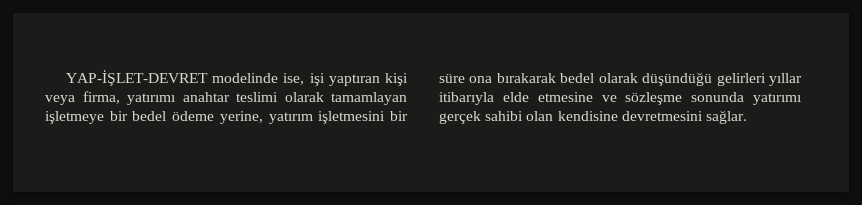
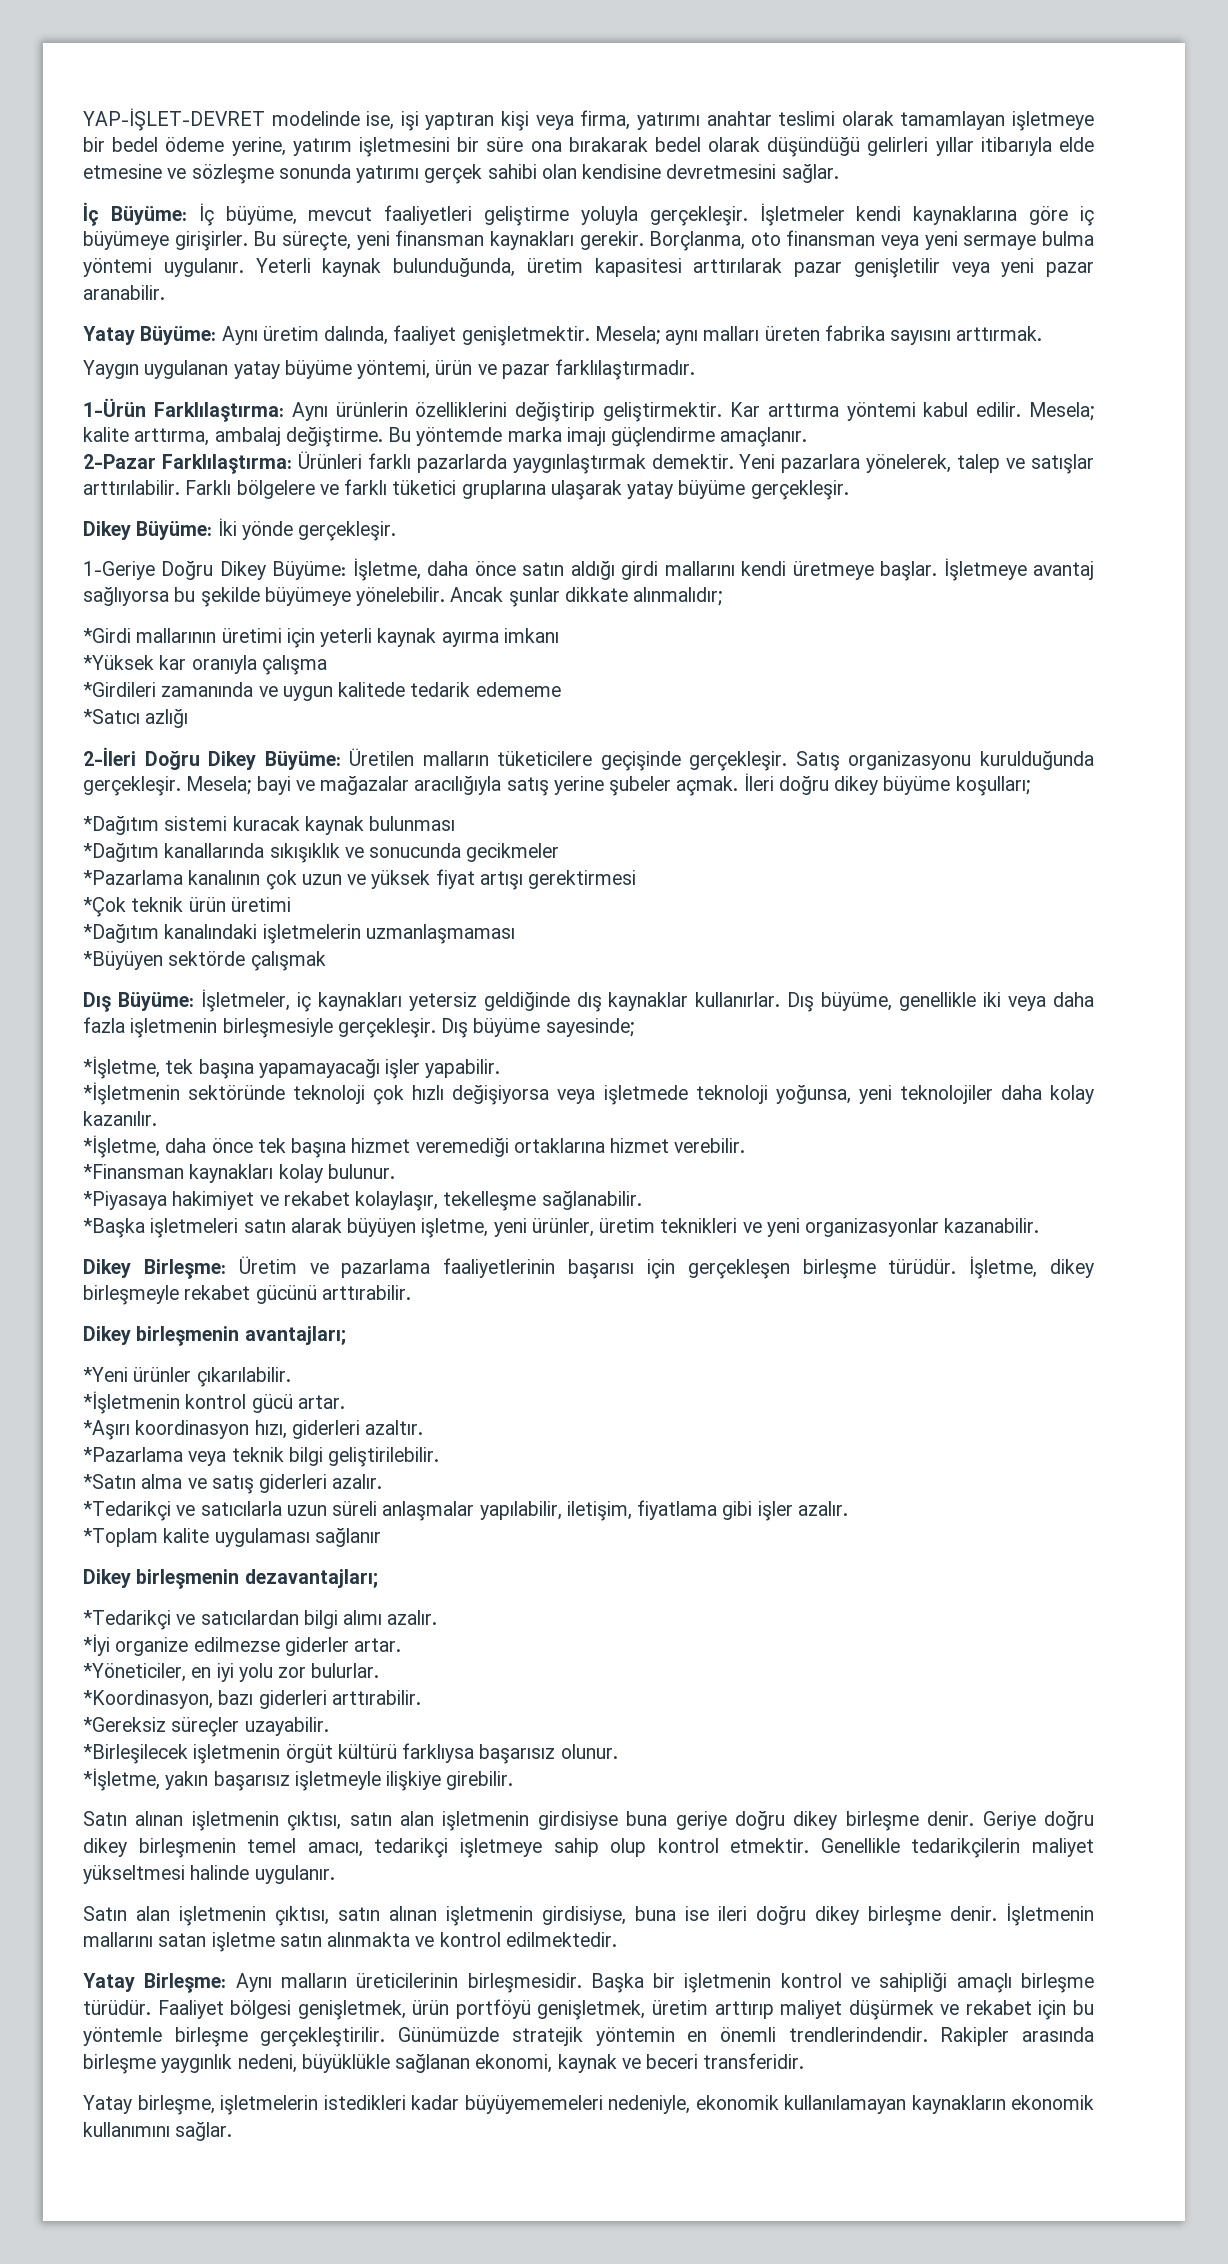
+ İç Büyüme: İç büyüme, mevcut faaliyetleri geliştirme yoluyla gerçekleşir. İşletmeler kendi kaynaklarına göre iç büyümeye girişirler. Bu süreçte, yeni finansman kaynakları gerekir. Borçlanma, oto finansman veya yeni sermaye bulma yöntemi uygulanır. Yeterli kaynak bulunduğunda, üretim kapasitesi arttırılarak pazar genişletilir veya yeni pazar aranabilir.
+ Yatay Büyüme: Aynı üretim dalında, faaliyet genişletmektir. Mesela; aynı malları üreten fabrika sayısını arttırmak.
+ Yaygın uygulanan yatay büyüme yöntemi, ürün ve pazar farklılaştırmadır.
+ 1-Ürün Farklılaştırma: Aynı ürünlerin özelliklerini değiştirip geliştirmektir. Kar arttırma yöntemi kabul edilir. Mesela; kalite arttırma, ambalaj değiştirme. Bu yöntemde marka imajı güçlendirme amaçlanır.
+ 2-Pazar Farklılaştırma: Ürünleri farklı pazarlarda yaygınlaştırmak demektir. Yeni pazarlara yönelerek, talep ve satışlar arttırılabilir. Farklı bölgelere ve farklı tüketici gruplarına ulaşarak yatay büyüme gerçekleşir.
+ Dikey Büyüme: İki yönde gerçekleşir.
+ 1-Geriye Doğru Dikey Büyüme: İşletme, daha önce satın aldığı girdi mallarını kendi üretmeye başlar. İşletmeye avantaj sağlıyorsa bu şekilde büyümeye yönelebilir. Ancak şunlar dikkate alınmalıdır;
+ *Girdi mallarının üretimi için yeterli kaynak ayırma imkanı
+ *Yüksek kar oranıyla çalışma
+ *Girdileri zamanında ve uygun kalitede tedarik edememe
+ *Satıcı azlığı
+ 2-İleri Doğru Dikey Büyüme: Üretilen malların tüketicilere geçişinde gerçekleşir. Satış organizasyonu kurulduğunda gerçekleşir. Mesela; bayi ve mağazalar aracılığıyla satış yerine şubeler açmak. İleri doğru dikey büyüme koşulları;
+ *Dağıtım sistemi kuracak kaynak bulunması
+ *Dağıtım kanallarında sıkışıklık ve sonucunda gecikmeler
+ *Pazarlama kanalının çok uzun ve yüksek fiyat artışı gerektirmesi
+ *Çok teknik ürün üretimi
+ *Dağıtım kanalındaki işletmelerin uzmanlaşmaması
+ *Büyüyen sektörde çalışmak
+ Dış Büyüme: İşletmeler, iç kaynakları yetersiz geldiğinde dış kaynaklar kullanırlar. Dış büyüme, genellikle iki veya daha fazla işletmenin birleşmesiyle gerçekleşir. Dış büyüme sayesinde;
+ *İşletme, tek başına yapamayacağı işler yapabilir.
+ *İşletmenin sektöründe teknoloji çok hızlı değişiyorsa veya işletmede teknoloji yoğunsa, yeni teknolojiler daha kolay kazanılır.
+ *İşletme, daha önce tek başına hizmet veremediği ortaklarına hizmet verebilir.
+ *Finansman kaynakları kolay bulunur.
+ *Piyasaya hakimiyet ve rekabet kolaylaşır, tekelleşme sağlanabilir.
+ *Başka işletmeleri satın alarak büyüyen işletme, yeni ürünler, üretim teknikleri ve yeni organizasyonlar kazanabilir.
+ Dikey Birleşme: Üretim ve pazarlama faaliyetlerinin başarısı için gerçekleşen birleşme türüdür. İşletme, dikey birleşmeyle rekabet gücünü arttırabilir.
+ Dikey birleşmenin avantajları;
+ *Yeni ürünler çıkarılabilir.
+ *İşletmenin kontrol gücü artar.
+ *Aşırı koordinasyon hızı, giderleri azaltır.
+ *Pazarlama veya teknik bilgi geliştirilebilir.
+ *Satın alma ve satış giderleri azalır.
+ *Tedarikçi ve satıcılarla uzun süreli anlaşmalar yapılabilir, iletişim, fiyatlama gibi işler azalır.
+ *Toplam kalite uygulaması sağlanır
+ Dikey birleşmenin dezavantajları;
+ *Tedarikçi ve satıcılardan bilgi alımı azalır.
+ *İyi organize edilmezse giderler artar.
+ *Yöneticiler, en iyi yolu zor bulurlar.
+ *Koordinasyon, bazı giderleri arttırabilir.
+ *Gereksiz süreçler uzayabilir.
+ *Birleşilecek işletmenin örgüt kültürü farklıysa başarısız olunur.
+ *İşletme, yakın başarısız işletmeyle ilişkiye girebilir.
+ Satın alınan işletmenin çıktısı, satın alan işletmenin girdisiyse buna geriye doğru dikey birleşme denir. Geriye doğru dikey birleşmenin temel amacı, tedarikçi işletmeye sahip olup kontrol etmektir. Genellikle tedarikçilerin maliyet yükseltmesi halinde uygulanır.
+ Satın alan işletmenin çıktısı, satın alınan işletmenin girdisiyse, buna ise ileri doğru dikey birleşme denir. İşletmenin mallarını satan işletme satın alınmakta ve kontrol edilmektedir.
+ Yatay Birleşme: Aynı malların üreticilerinin birleşmesidir. Başka bir işletmenin kontrol ve sahipliği amaçlı birleşme türüdür. Faaliyet bölgesi genişletmek, ürün portföyü genişletmek, üretim arttırıp maliyet düşürmek ve rekabet için bu yöntemle birleşme gerçekleştirilir. Günümüzde stratejik yöntemin en önemli trendlerindendir. Rakipler arasında birleşme yaygınlık nedeni, büyüklükle sağlanan ekonomi, kaynak ve beceri transferidir.
+ Yatay birleşme, işletmelerin istedikleri kadar büyüyememeleri nedeniyle, ekonomik kullanılamayan kaynakların ekonomik kullanımını sağlar.

